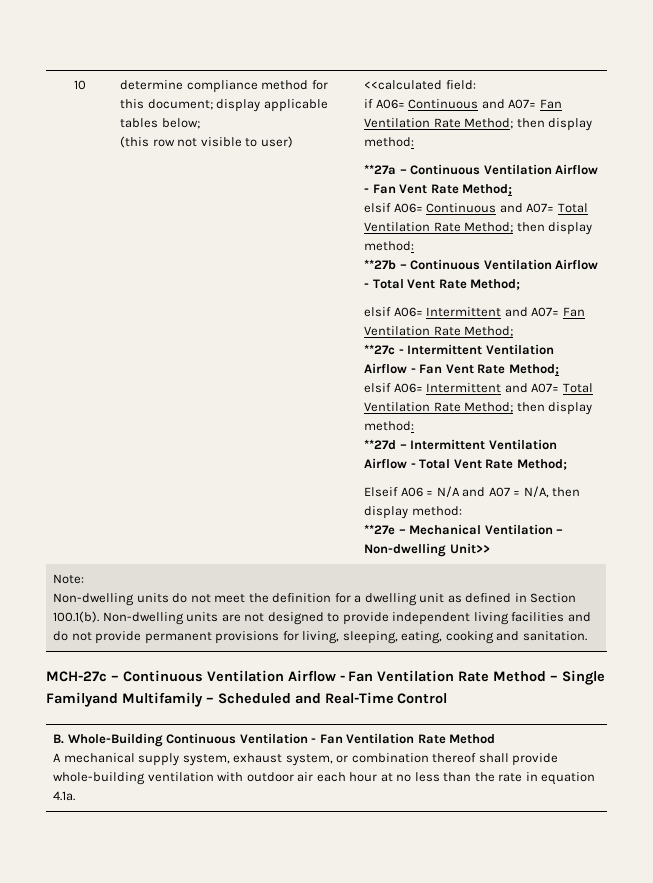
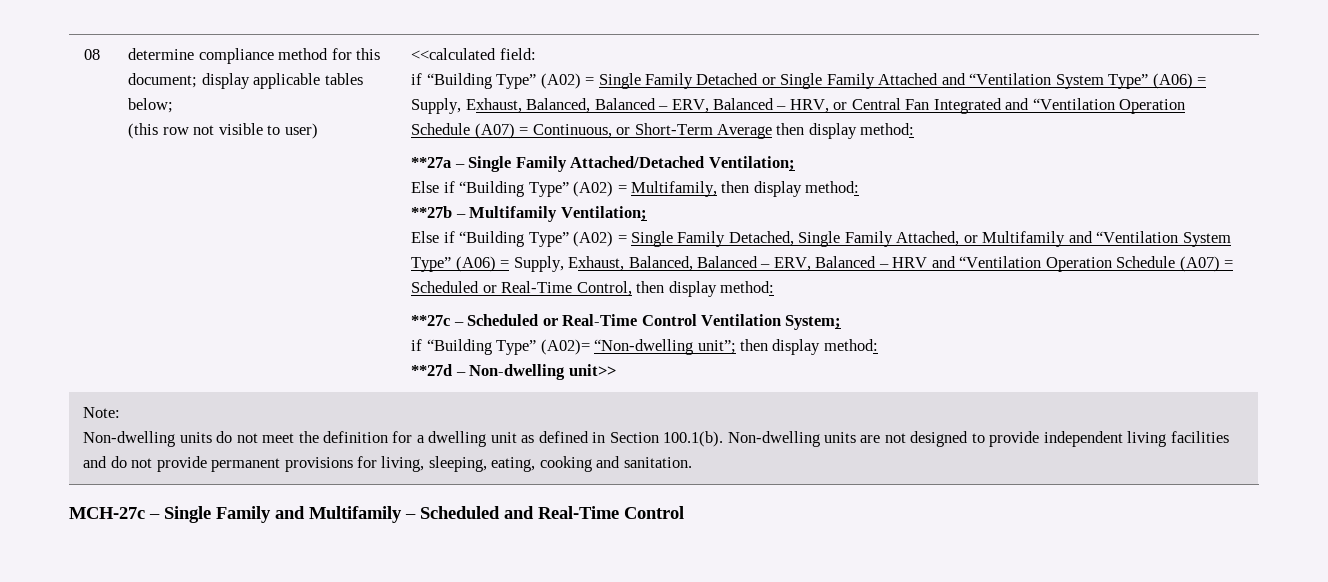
- 10
+ 08
- if A06= Continuous and A07= Fan Ventilation Rate Method; then display method:
+ if “Building Type” (A02) = Single Family Detached or Single Family Attached and “Ventilation System Type” (A06) = Supply, Exhaust, Balanced, Balanced – ERV, Balanced – HRV, or Central Fan Integrated and “Ventilation Operation Schedule (A07) = Continuous, or Short-Term Average then display method:
- **27a – Continuous Ventilation Airflow - Fan Vent Rate Method;
- elsif A06= Continuous and A07= Total Ventilation Rate Method; then display method:
+ **27a – Single Family Attached/Detached Ventilation;
+ Else if “Building Type” (A02) = Multifamily, then display method:
- **27b – Continuous Ventilation Airflow - Total Vent Rate Method;
- elsif A06= Intermittent and A07= Fan Ventilation Rate Method;
- **27c - Intermittent Ventilation Airflow - Fan Vent Rate Method;
- elsif A06= Intermittent and A07= Total Ventilation Rate Method; then display method:
+ **27b – Multifamily Ventilation;
+ Else if “Building Type” (A02) = Single Family Detached, Single Family Attached, or Multifamily and “Ventilation System Type” (A06) = Supply, Exhaust, Balanced, Balanced – ERV, Balanced – HRV and “Ventilation Operation Schedule (A07) = Scheduled or Real-Time Control, then display method:
+ **27c – Scheduled or Real-Time Control Ventilation System;
+ if “Building Type” (A02)= “Non-dwelling unit”; then display method:
- **27d – Intermittent Ventilation Airflow - Total Vent Rate Method;
- Elseif A06 = N/A and A07 = N/A, then display method:
- **27e – Mechanical Ventilation – Non-dwelling Unit>>
+ **27d – Non-dwelling unit>>
- MCH-27c – Continuous Ventilation Airflow - Fan Ventilation Rate Method – Single Familyand Multifamily – Scheduled and Real-Time Control
+ MCH-27c – Single Family and Multifamily – Scheduled and Real-Time Control
- B. Whole-Building Continuous Ventilation - Fan Ventilation Rate Method
- A mechanical supply system, exhaust system, or combination thereof shall provide whole-building ventilation with outdoor air each hour at no less than the rate in equation 4.1a.

